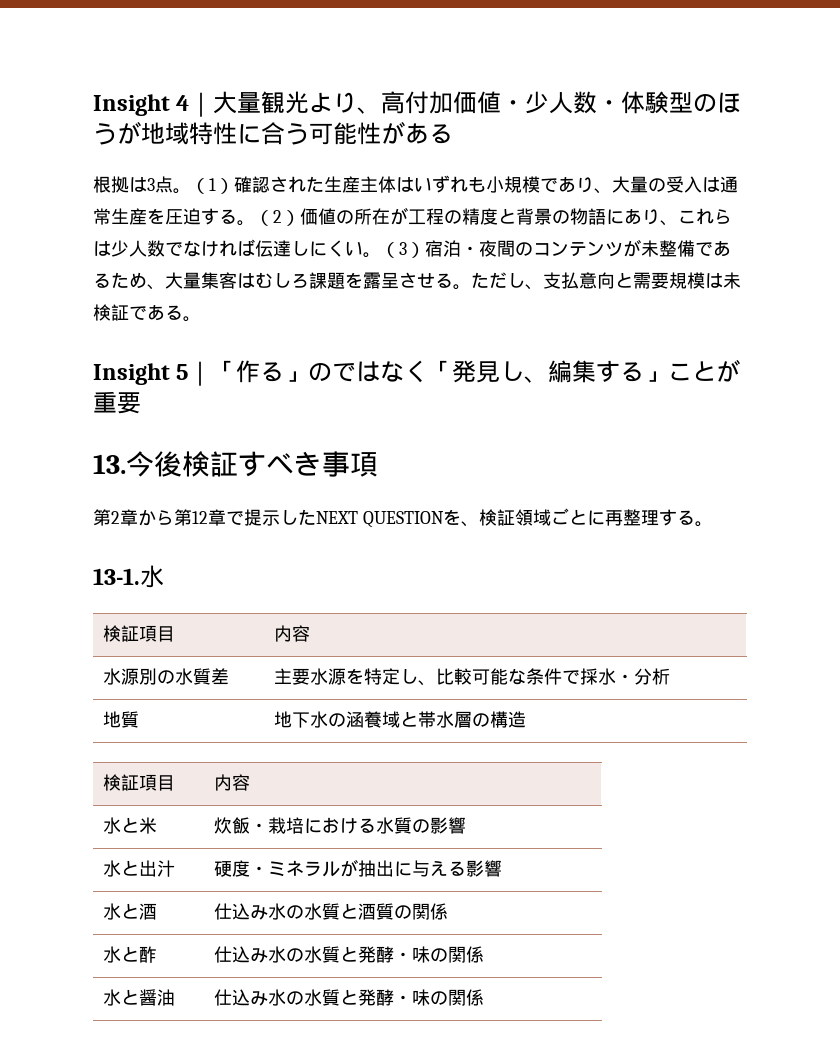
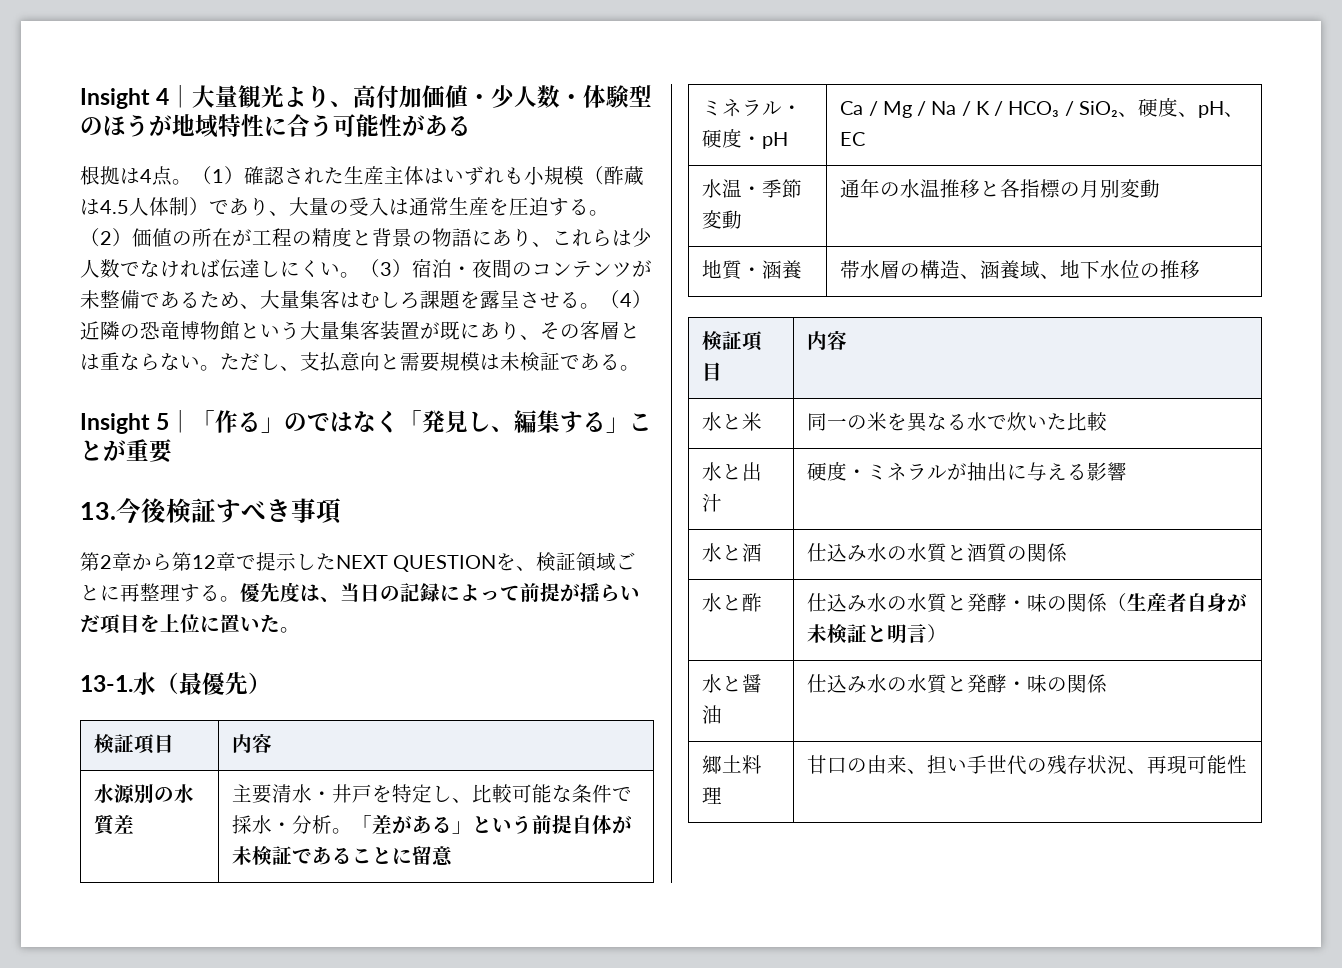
- 根拠は3点。
+ 根拠は4点。
- （1）確認された生産主体はいずれも小規模であり、大量の受入は通常生産を圧迫する。
+ （1）確認された生産主体はいずれも小規模（酢蔵は4.5人体制）であり、大量の受入は通常生産を圧迫する。
+ （4）近隣の恐竜博物館という大量集客装置が既にあり、その客層とは重ならない。
+ 優先度は、当日の記録によって前提が揺らいだ項目を上位に置いた。
- 13-1.水
+ 13-1.水（最優先）
- 水源別の水質差 | 主要水源を特定し、比較可能な条件で採水・分析
+ 水源別の水質差 | 主要清水・井戸を特定し、比較可能な条件で採水・分析。「差がある」という前提自体が未検証であることに留意
+ ミネラル・硬度・pH | Ca / Mg / Na / K / HCO₃ / SiO₂、硬度、pH、EC
+ 水温・季節変動 | 通年の水温推移と各指標の月別変動
- 地質 | 地下水の涵養域と帯水層の構造
+ 地質・涵養 | 帯水層の構造、涵養域、地下水位の推移
- 水と米 | 炊飯・栽培における水質の影響
+ 水と米 | 同一の米を異なる水で炊いた比較
- 水と酢 | 仕込み水の水質と発酵・味の関係
+ 水と酢 | 仕込み水の水質と発酵・味の関係（生産者自身が未検証と明言）
+ 郷土料理 | 甘口の由来、担い手世代の残存状況、再現可能性

